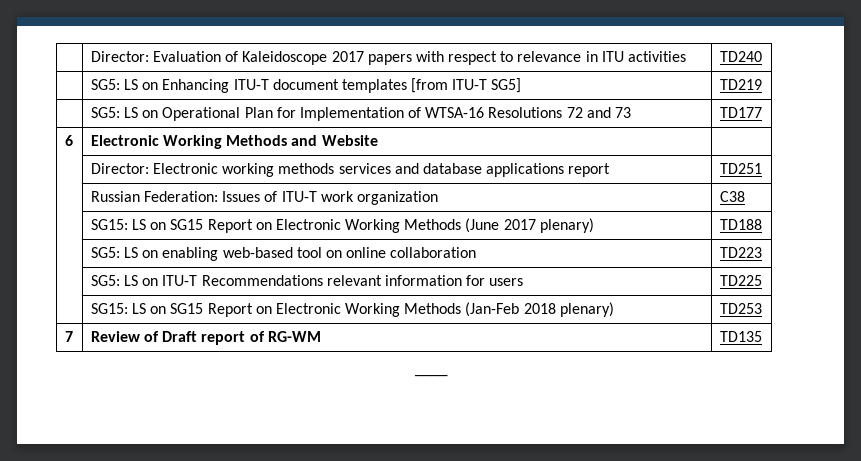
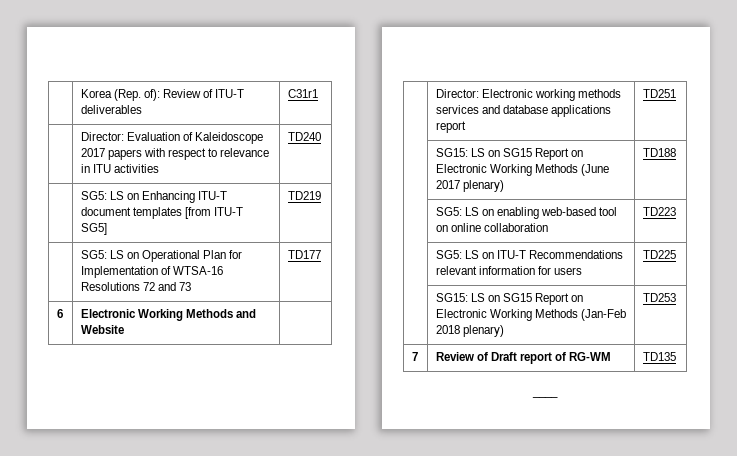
+ | Korea (Rep. of): Review of ITU-T deliverables | C31r1
- | Russian Federation: Issues of ITU-T work organization | C38

